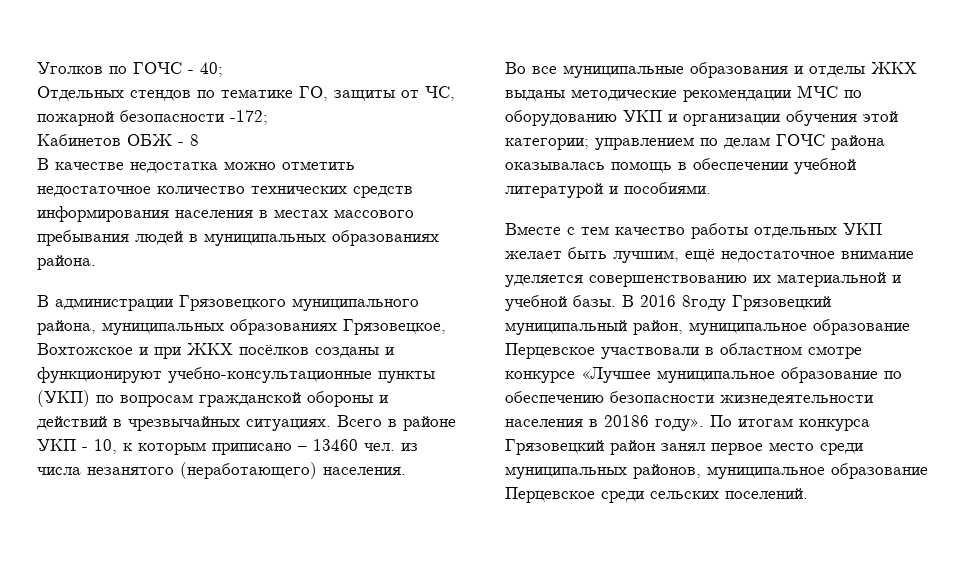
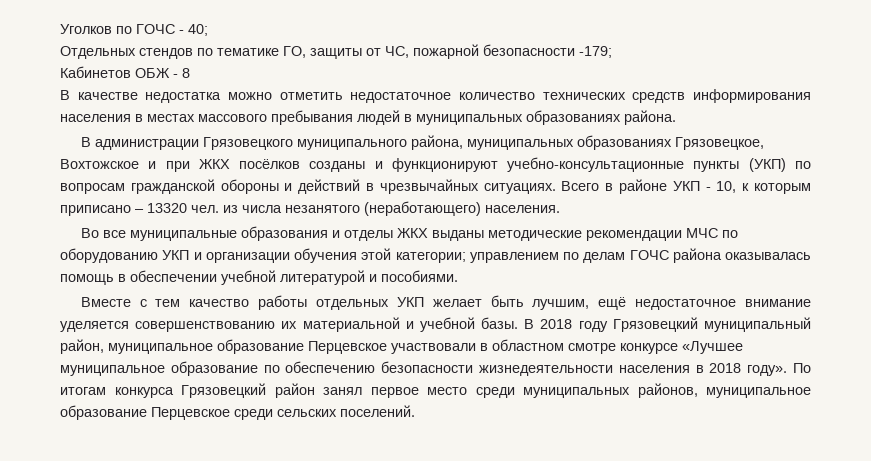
- Отдельных стендов по тематике ГО, защиты от ЧС, пожарной безопасности -172;
+ Отдельных стендов по тематике ГО, защиты от ЧС, пожарной безопасности -179;
- Всего в районе УКП - 10, к которым приписано – 13460 чел. из числа незанятого (неработающего) населения.
+ Всего в районе УКП - 10, к которым приписано – 13320 чел. из числа незанятого (неработающего) населения.
- В 2016 8году Грязовецкий муниципальный район, муниципальное образование Перцевское участвовали в областном смотре конкурсе «Лучшее муниципальное образование по обеспечению безопасности жизнедеятельности населения в 20186 году».
+ В 2018 году Грязовецкий муниципальный район, муниципальное образование Перцевское участвовали в областном смотре конкурсе «Лучшее муниципальное образование по обеспечению безопасности жизнедеятельности населения в 2018 году».

